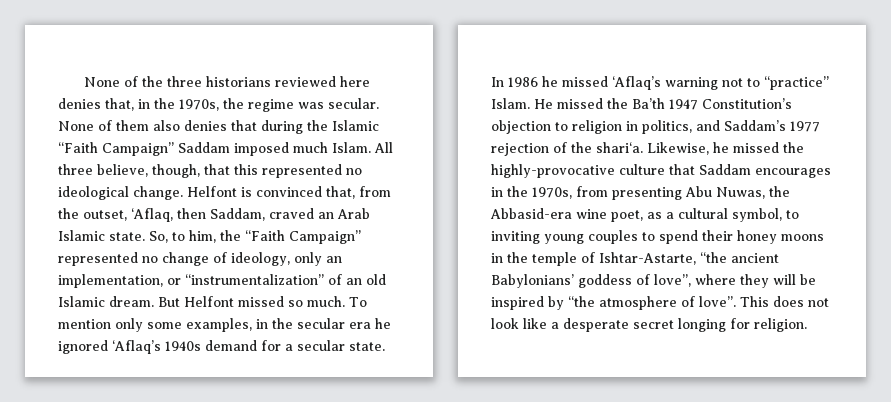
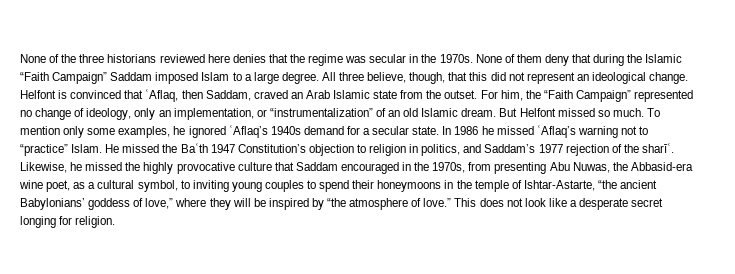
- None of the three historians reviewed here denies that, in the 1970s, the regime was secular.
+ None of the three historians reviewed here denies that the regime was secular in the 1970s.
- None of them also denies that during the Islamic “Faith Campaign” Saddam imposed much Islam.
+ None of them deny that during the Islamic “Faith Campaign” Saddam imposed Islam to a large degree.
- All three believe, though, that this represented no ideological change.
+ All three believe, though, that this did not represent an ideological change.
- Helfont is convinced that, from the outset, ‘Aflaq, then Saddam, craved an Arab Islamic state. So, to him, the “Faith Campaign” represented no change of ideology, only an implementation, or “instrumentalization” of an old Islamic dream.
+ Helfont is convinced that ʿAflaq, then Saddam, craved an Arab Islamic state from the outset. For him, the “Faith Campaign” represented no change of ideology, only an implementation, or “instrumentalization” of an old Islamic dream.
- To mention only some examples, in the secular era he ignored ‘Aflaq’s 1940s demand for a secular state.
+ To mention only some examples, he ignored ʿAflaq’s 1940s demand for a secular state.
- In 1986 he missed ‘Aflaq’s warning not to “practice” Islam.
+ In 1986 he missed ʿAflaq’s warning not to “practice” Islam.
- He missed the Ba’th 1947 Constitution’s objection to religion in politics, and Saddam’s 1977 rejection of the shari‘a.
+ He missed the Baʿth 1947 Constitution’s objection to religion in politics, and Saddam’s 1977 rejection of the sharīʿ.
- Likewise, he missed the highly-provocative culture that Saddam encourages in the 1970s, from presenting Abu Nuwas, the Abbasid-era wine poet, as a cultural symbol, to inviting young couples to spend their honey moons in the temple of Ishtar-Astarte, “the ancient Babylonians’ goddess of love”, where they will be inspired by “the atmosphere of love”.
+ Likewise, he missed the highly provocative culture that Saddam encouraged in the 1970s, from presenting Abu Nuwas, the Abbasid-era wine poet, as a cultural symbol, to inviting young couples to spend their honeymoons in the temple of Ishtar-Astarte, “the ancient Babylonians’ goddess of love,” where they will be inspired by “the atmosphere of love.”

